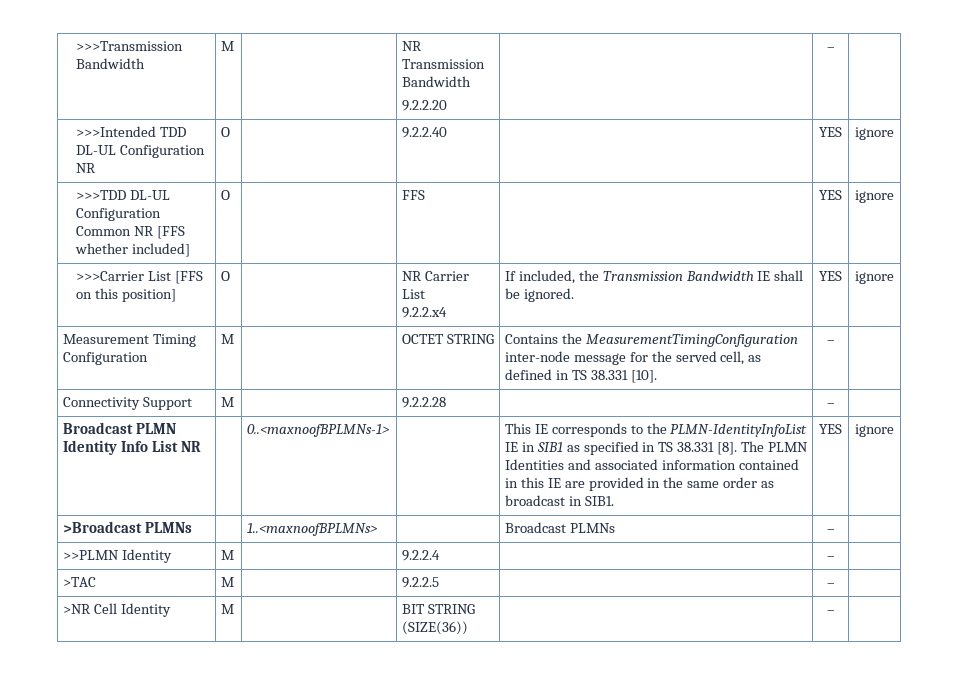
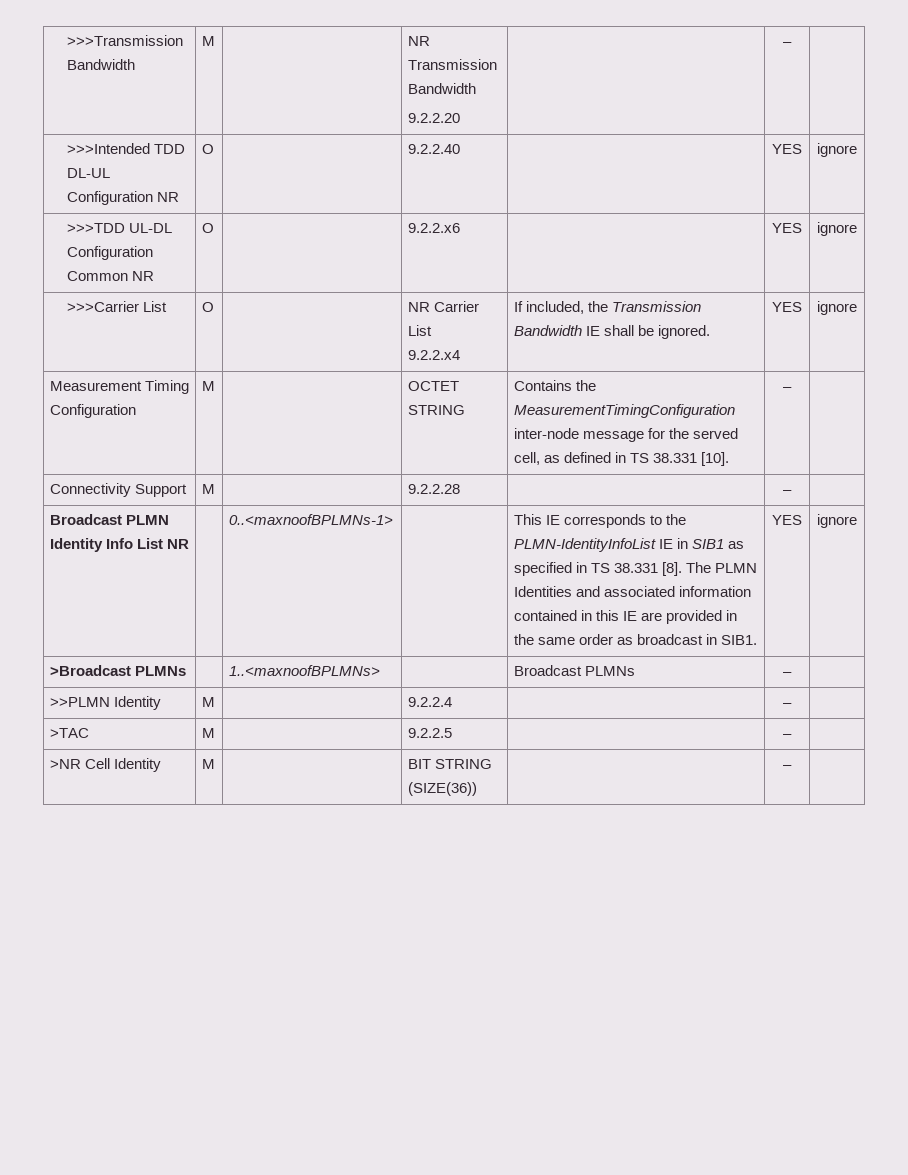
- >>>TDD DL-UL Configuration Common NR [FFS whether included] | O | | FFS | | YES | ignore
+ >>>TDD UL-DL Configuration Common NR | O | | 9.2.2.x6 | | YES | ignore
- >>>Carrier List [FFS on this position] | O | | NR Carrier List
+ >>>Carrier List | O | | NR Carrier List

